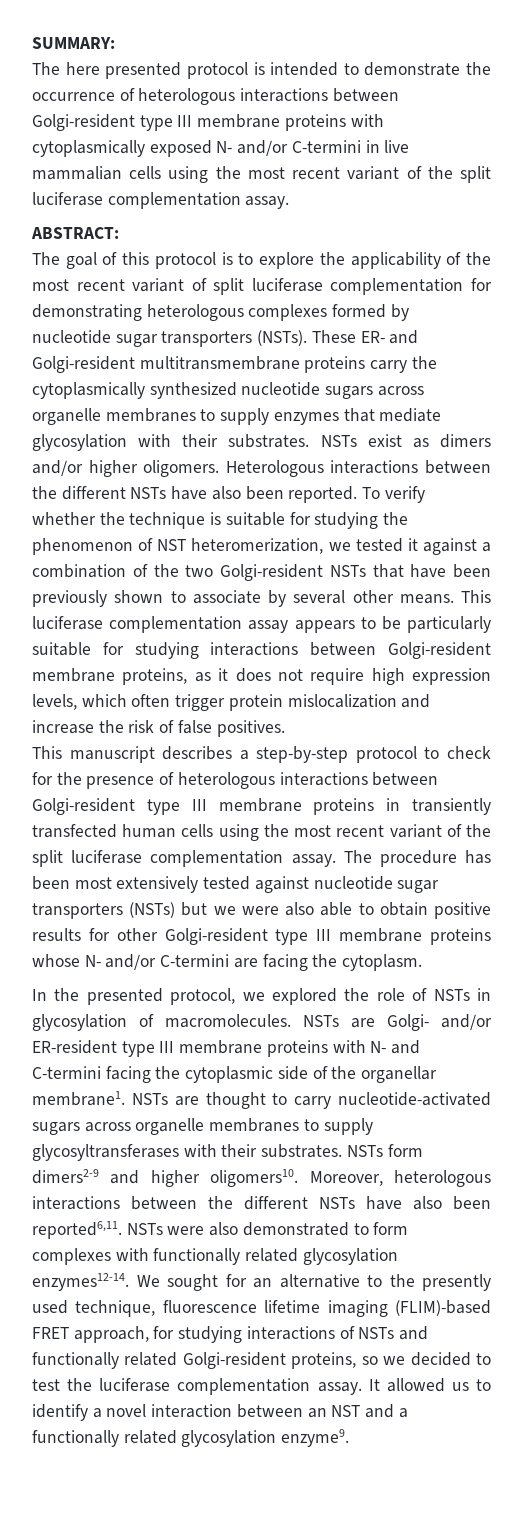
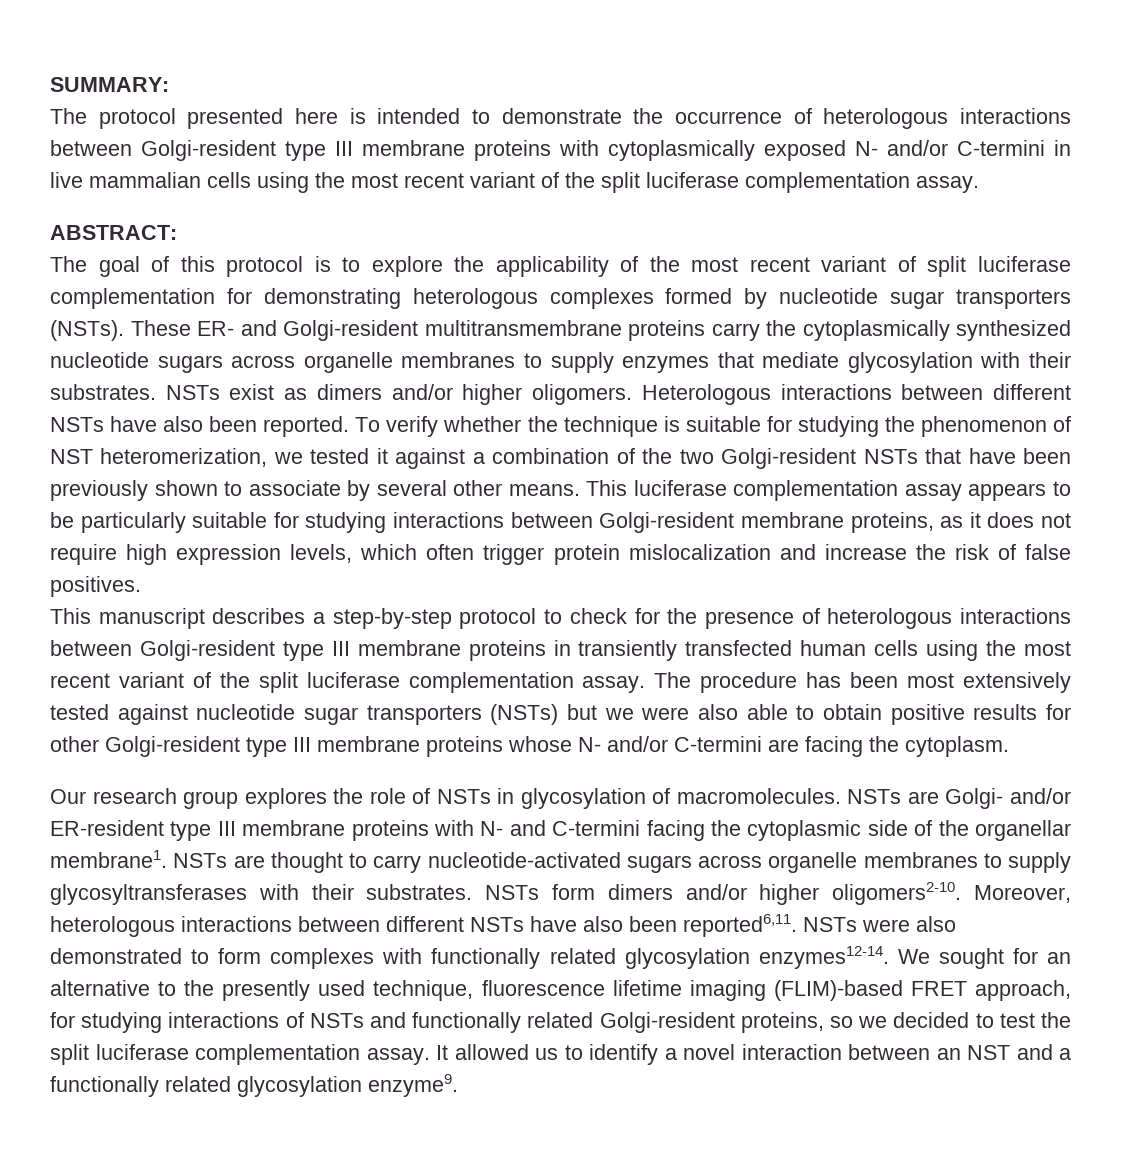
- The here presented protocol is intended to demonstrate the occurrence of heterologous interactions between Golgi-resident type III membrane proteins with cytoplasmically exposed N- and/or C-termini in live mammalian cells using the most recent variant of the split luciferase complementation assay.
+ The protocol presented here is intended to demonstrate the occurrence of heterologous interactions between Golgi-resident type III membrane proteins with cytoplasmically exposed N- and/or C-termini in live mammalian cells using the most recent variant of the split luciferase complementation assay.
- Heterologous interactions between the different NSTs have also been reported.
+ Heterologous interactions between different NSTs have also been reported.
- In the presented protocol, we explored the role of NSTs in glycosylation of macromolecules.
+ Our research group explores the role of NSTs in glycosylation of macromolecules.
- NSTs form dimers2-9 and higher oligomers10.
+ NSTs form dimers and/or higher oligomers2-10.
- Moreover, heterologous interactions between the different NSTs have also been reported6,11.
+ Moreover, heterologous interactions between different NSTs have also been reported6,11.
- We sought for an alternative to the presently used technique, fluorescence lifetime imaging (FLIM)-based FRET approach, for studying interactions of NSTs and functionally related Golgi-resident proteins, so we decided to test the luciferase complementation assay.
+ We sought for an alternative to the presently used technique, fluorescence lifetime imaging (FLIM)-based FRET approach, for studying interactions of NSTs and functionally related Golgi-resident proteins, so we decided to test the split luciferase complementation assay.

